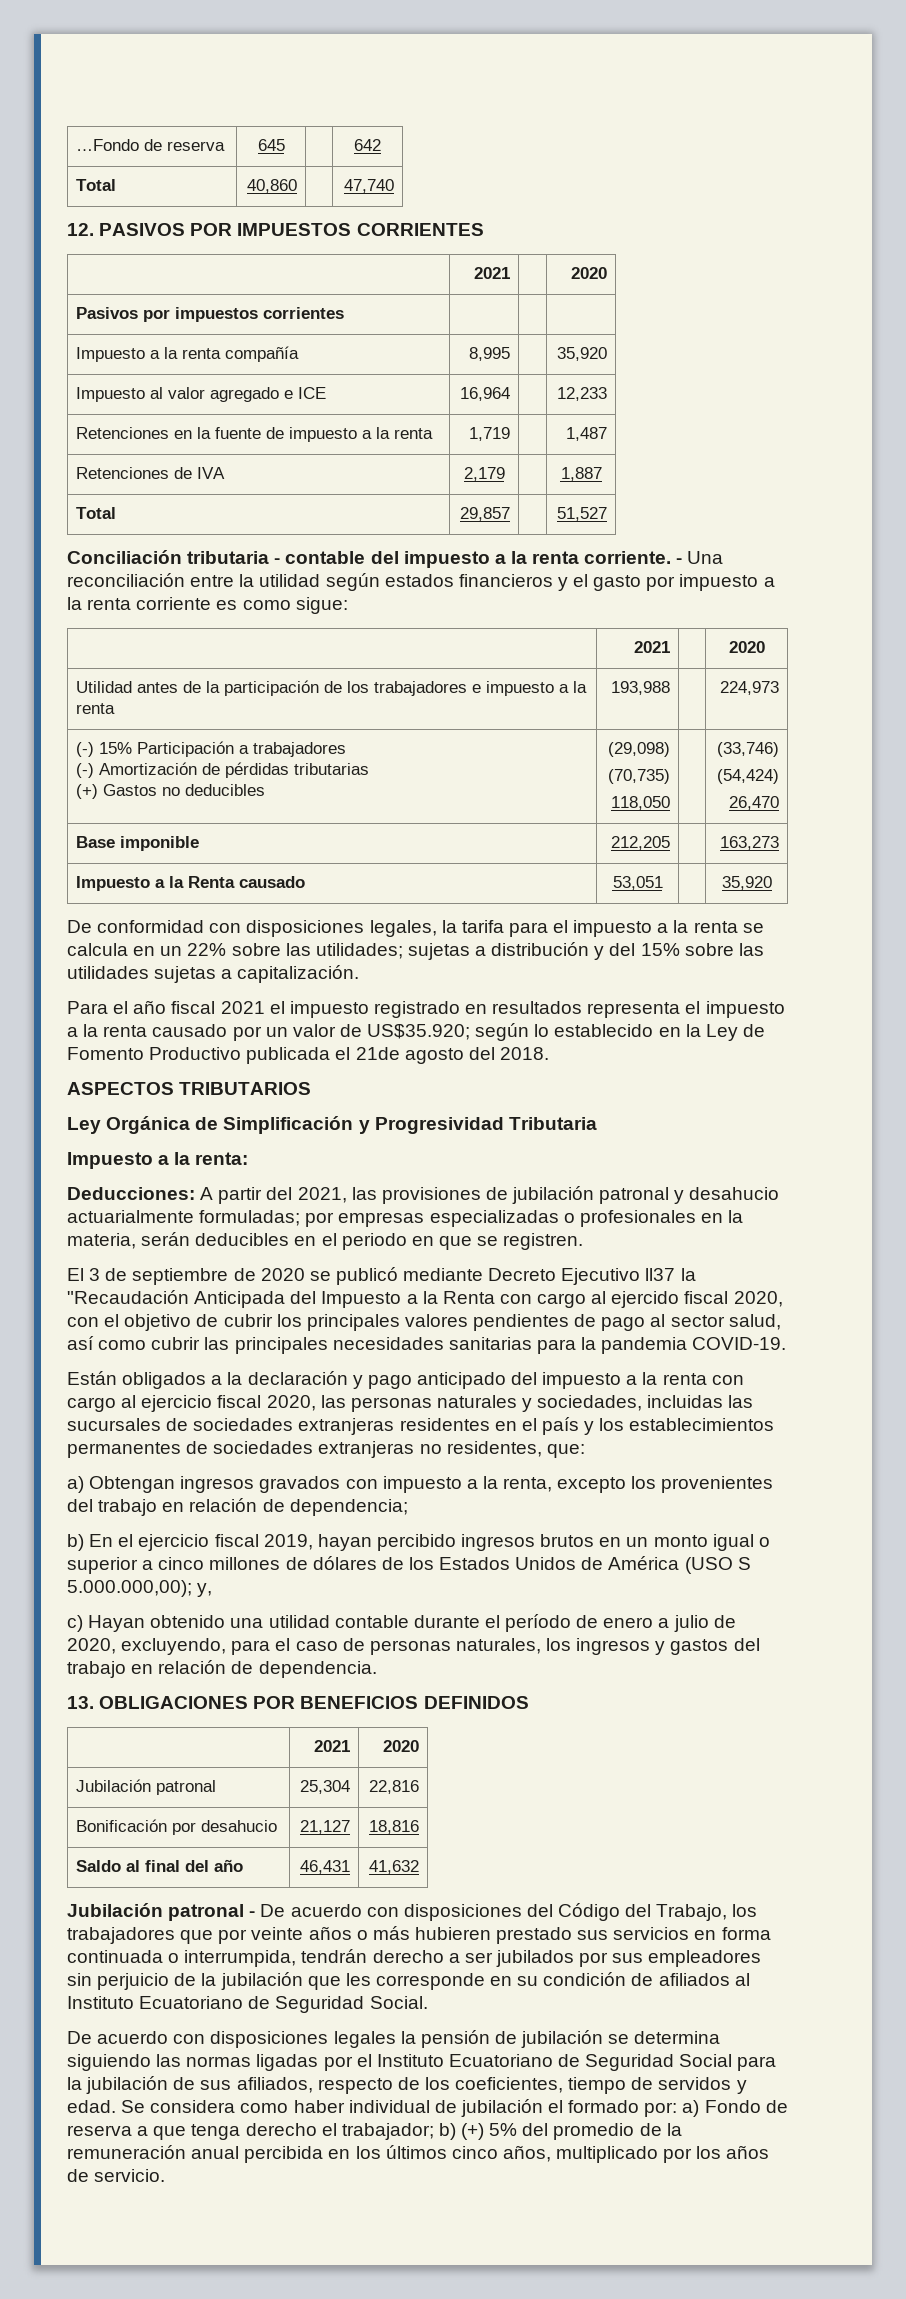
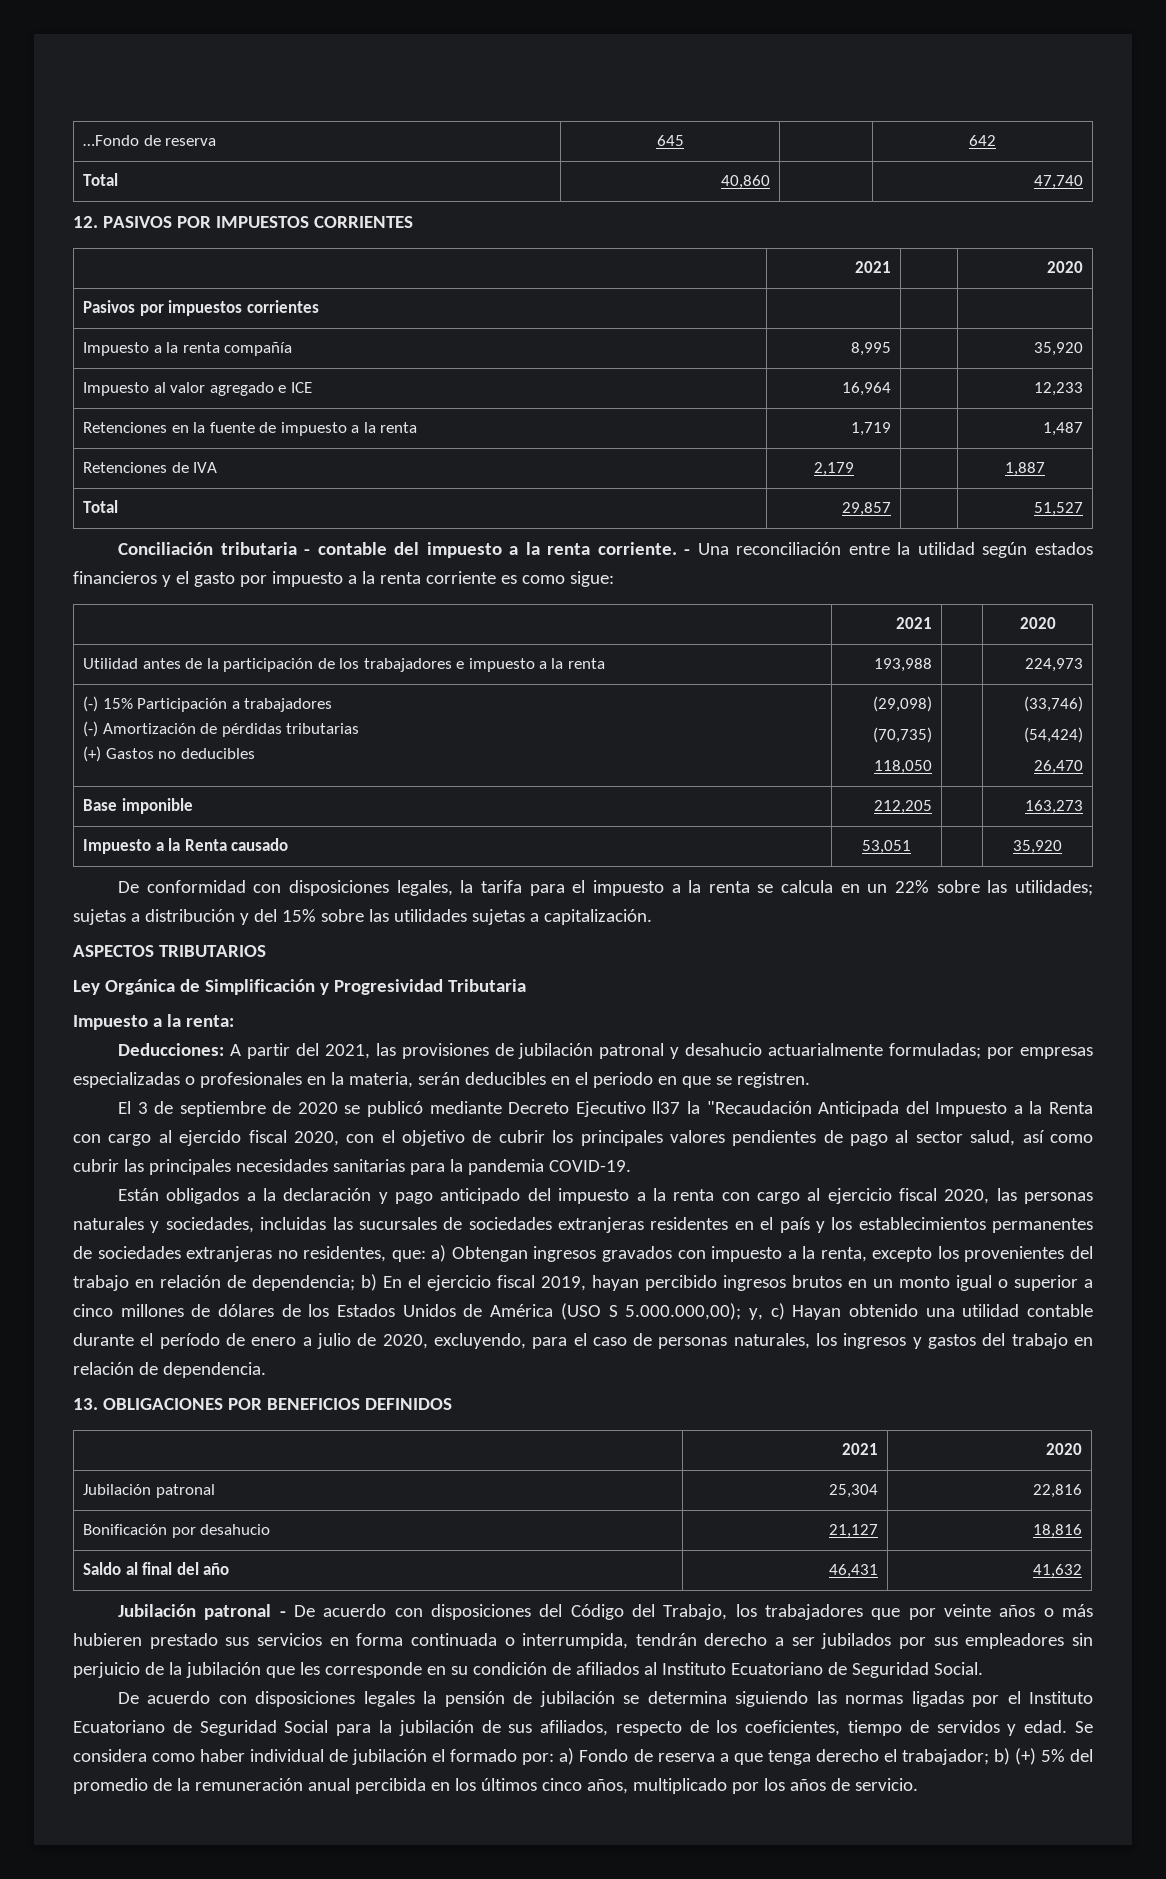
- Para el año fiscal 2021 el impuesto registrado en resultados representa el impuesto a la renta causado por un valor de US$35.920; según lo establecido en la Ley de Fomento Productivo publicada el 21de agosto del 2018.
- Están obligados a la declaración y pago anticipado del impuesto a la renta con cargo al ejercicio fiscal 2020, las personas naturales y sociedades, incluidas las sucursales de sociedades extranjeras residentes en el país y los establecimientos permanentes de sociedades extranjeras no residentes, que:
- a) Obtengan ingresos gravados con impuesto a la renta, excepto los provenientes del trabajo en relación de dependencia;
- b) En el ejercicio fiscal 2019, hayan percibido ingresos brutos en un monto igual o superior a cinco millones de dólares de los Estados Unidos de América (USO S 5.000.000,00);
+ Están obligados a la declaración y pago anticipado del impuesto a la renta con cargo al ejercicio fiscal 2020, las personas naturales y sociedades, incluidas las sucursales de sociedades extranjeras residentes en el país y los establecimientos permanentes de sociedades extranjeras no residentes, que: a) Obtengan ingresos gravados con impuesto a la renta, excepto los provenientes del trabajo en relación de dependencia; b) En el ejercicio fiscal 2019, hayan percibido ingresos brutos en un monto igual o superior a cinco millones de dólares de los Estados Unidos de América (USO S 5.000.000,00);
- y,
- c) Hayan obtenido una utilidad contable durante el período de enero a julio de 2020, excluyendo, para el caso de personas naturales, los ingresos y gastos del trabajo en relación de dependencia.
+ y, c) Hayan obtenido una utilidad contable durante el período de enero a julio de 2020, excluyendo, para el caso de personas naturales, los ingresos y gastos del trabajo en relación de dependencia.

